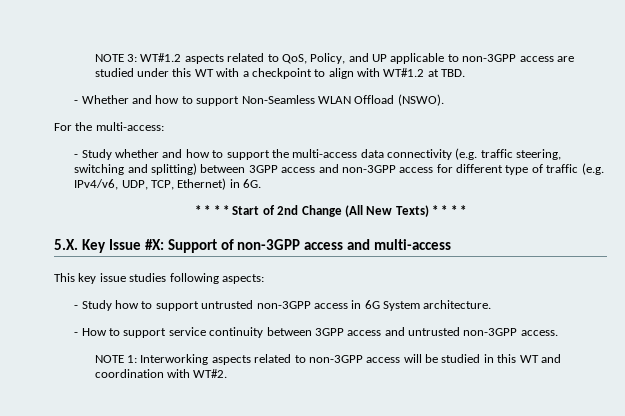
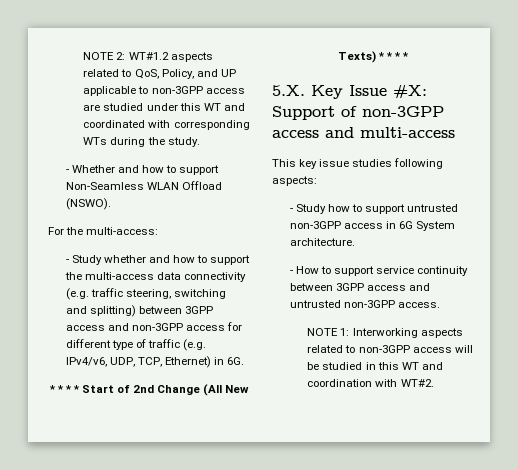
- NOTE 3: WT#1.2 aspects related to QoS, Policy, and UP applicable to non-3GPP access are studied under this WT with a checkpoint to align with WT#1.2 at TBD.
+ NOTE 2: WT#1.2 aspects related to QoS, Policy, and UP applicable to non-3GPP access are studied under this WT and coordinated with corresponding WTs during the study.

